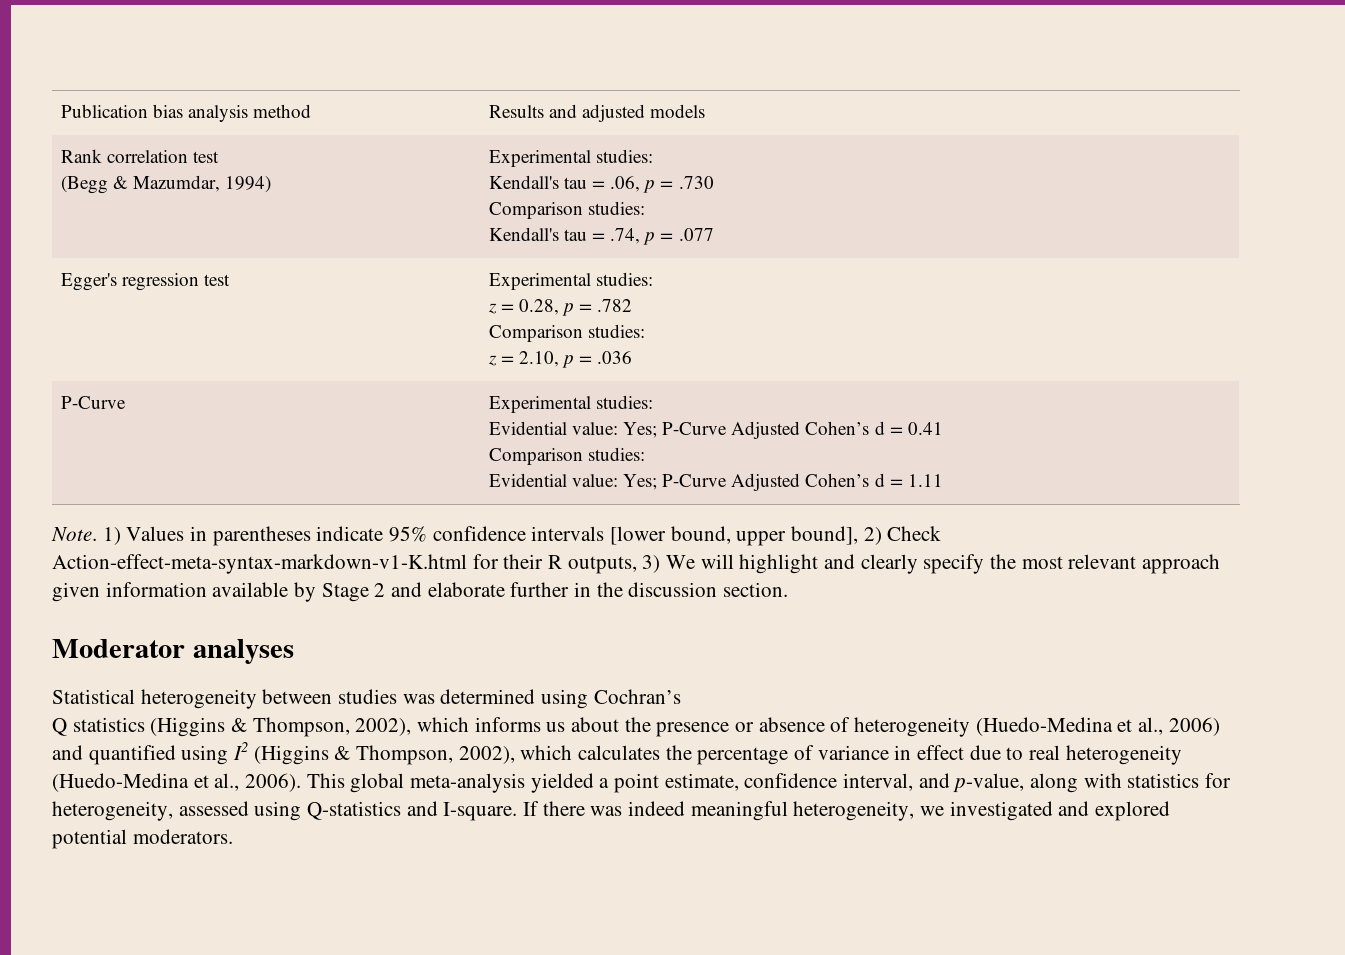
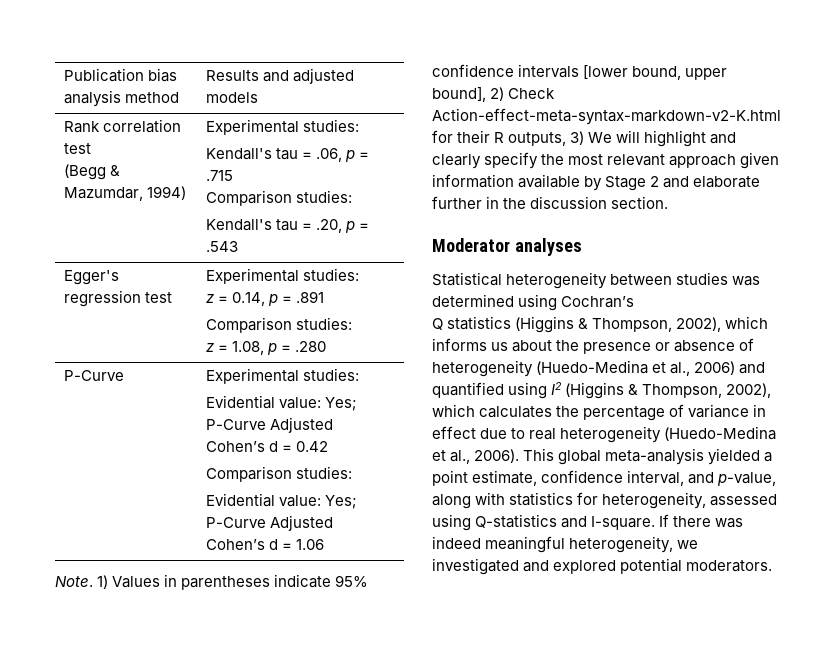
  Rank correlation test
  (Begg & Mazumdar, 1994) | Experimental studies:
- Kendall's tau = .06, p = .730
+ Kendall's tau = .06, p = .715
  Comparison studies:
- Kendall's tau = .74, p = .077
+ Kendall's tau = .20, p = .543
  Egger's regression test | Experimental studies:
- z = 0.28, p = .782
+ z = 0.14, p = .891
  Comparison studies:
- z = 2.10, p = .036
+ z = 1.08, p = .280
  P-Curve | Experimental studies:
- Evidential value: Yes; P-Curve Adjusted Cohen’s d = 0.41
+ Evidential value: Yes; P-Curve Adjusted Cohen’s d = 0.42
  Comparison studies:
- Evidential value: Yes; P-Curve Adjusted Cohen’s d = 1.11
+ Evidential value: Yes; P-Curve Adjusted Cohen’s d = 1.06
- 1) Values in parentheses indicate 95% confidence intervals [lower bound, upper bound], 2) Check Action-effect-meta-syntax-markdown-v1-K.html for their R outputs, 3) We will highlight and clearly specify the most relevant approach given information available by Stage 2 and elaborate further in the discussion section.
+ 1) Values in parentheses indicate 95% confidence intervals [lower bound, upper bound], 2) Check Action-effect-meta-syntax-markdown-v2-K.html for their R outputs, 3) We will highlight and clearly specify the most relevant approach given information available by Stage 2 and elaborate further in the discussion section.

